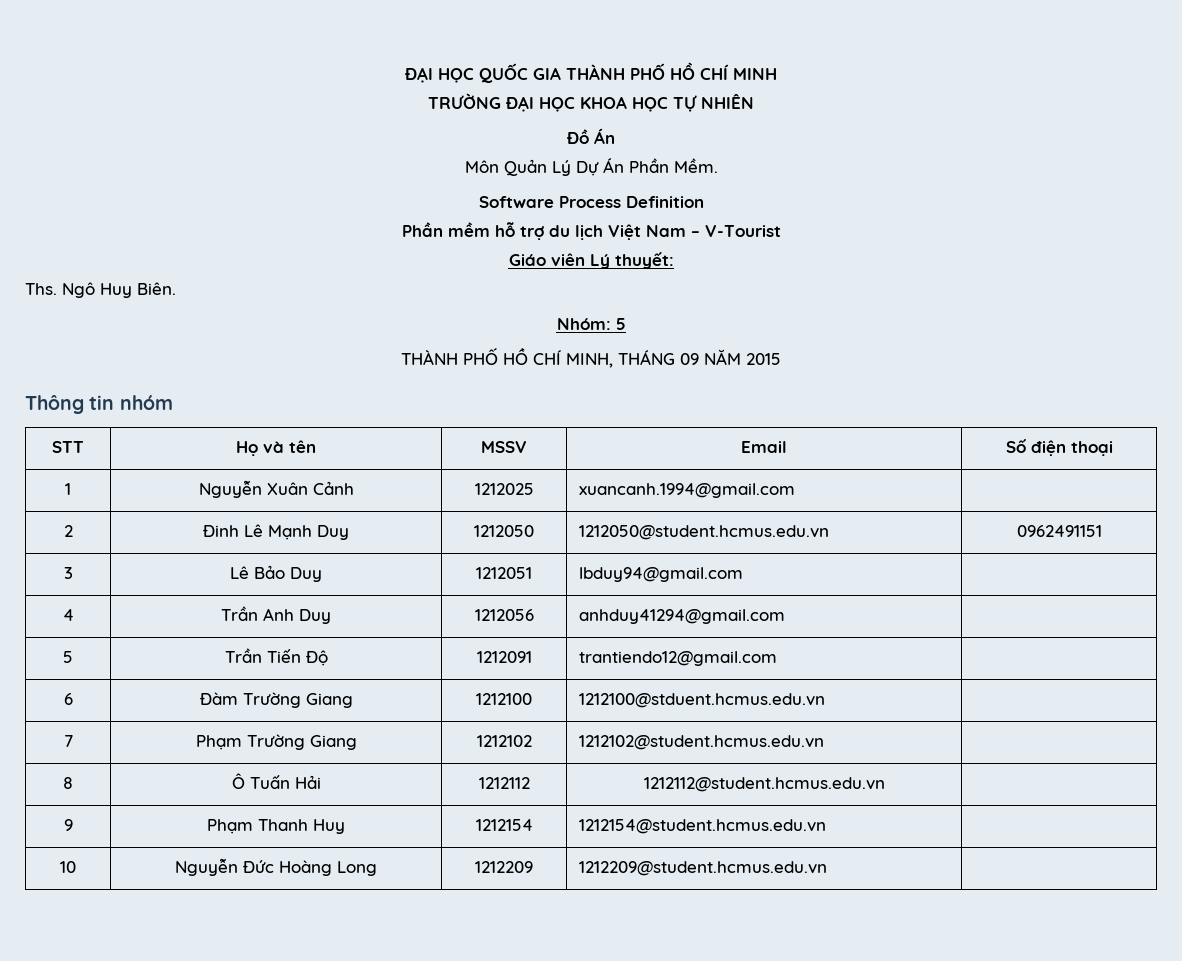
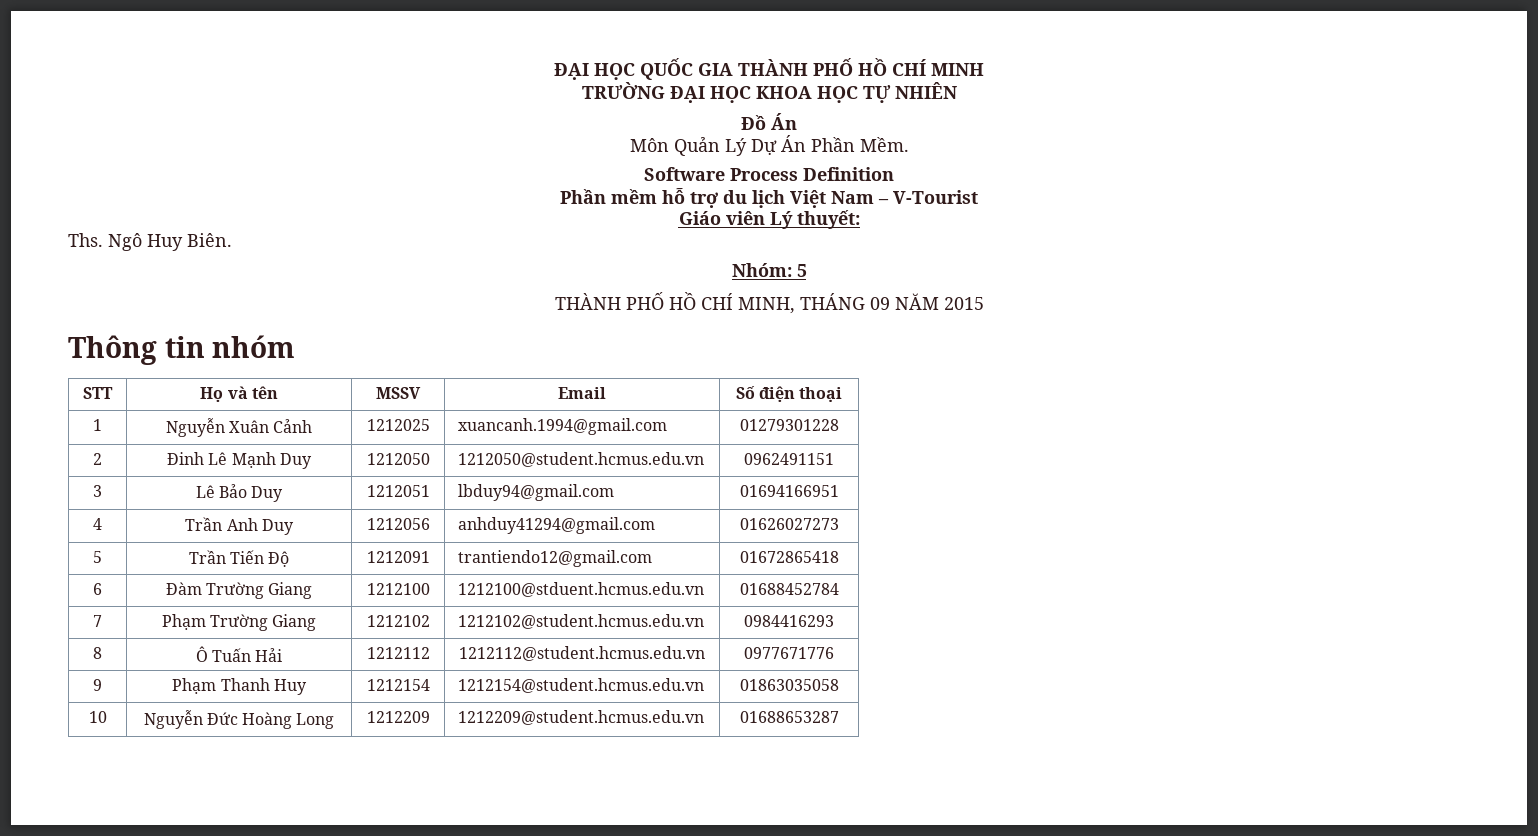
- 1 | Nguyễn Xuân Cảnh | 1212025 | xuancanh.1994@gmail.com |
+ 1 | Nguyễn Xuân Cảnh | 1212025 | xuancanh.1994@gmail.com | 01279301228
- 3 | Lê Bảo Duy | 1212051 | lbduy94@gmail.com |
+ 3 | Lê Bảo Duy | 1212051 | lbduy94@gmail.com | 01694166951
- 4 | Trần Anh Duy | 1212056 | anhduy41294@gmail.com |
+ 4 | Trần Anh Duy | 1212056 | anhduy41294@gmail.com | 01626027273
- 5 | Trần Tiến Độ | 1212091 | trantiendo12@gmail.com |
+ 5 | Trần Tiến Độ | 1212091 | trantiendo12@gmail.com | 01672865418
- 6 | Đàm Trường Giang | 1212100 | 1212100@stduent.hcmus.edu.vn |
+ 6 | Đàm Trường Giang | 1212100 | 1212100@stduent.hcmus.edu.vn | 01688452784
- 7 | Phạm Trường Giang | 1212102 | 1212102@student.hcmus.edu.vn |
+ 7 | Phạm Trường Giang | 1212102 | 1212102@student.hcmus.edu.vn | 0984416293
- 8 | Ô Tuấn Hải | 1212112 | 1212112@student.hcmus.edu.vn |
+ 8 | Ô Tuấn Hải | 1212112 | 1212112@student.hcmus.edu.vn | 0977671776
- 9 | Phạm Thanh Huy | 1212154 | 1212154@student.hcmus.edu.vn |
+ 9 | Phạm Thanh Huy | 1212154 | 1212154@student.hcmus.edu.vn | 01863035058
- 10 | Nguyễn Đức Hoàng Long | 1212209 | 1212209@student.hcmus.edu.vn |
+ 10 | Nguyễn Đức Hoàng Long | 1212209 | 1212209@student.hcmus.edu.vn | 01688653287

